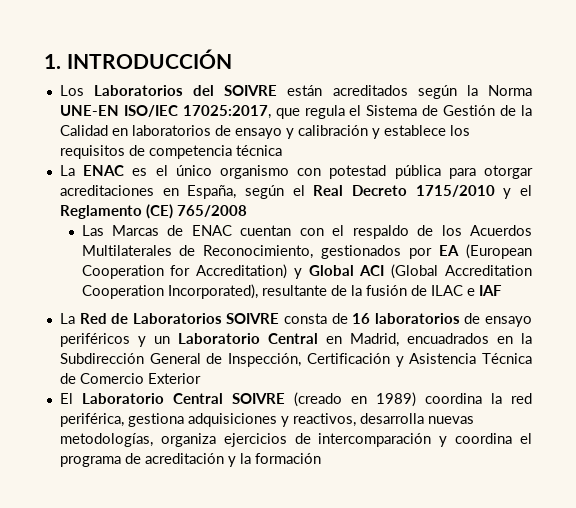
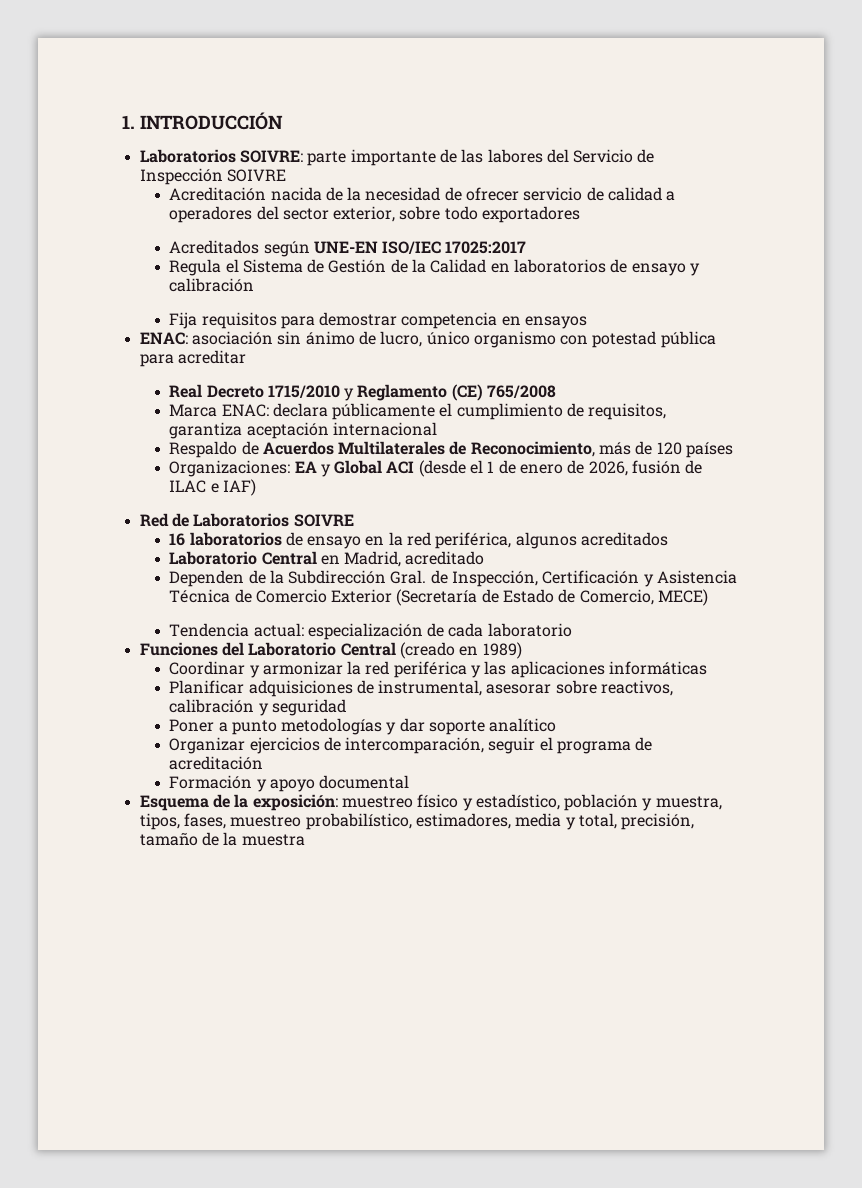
- Los Laboratorios del SOIVRE están acreditados según la Norma UNE-EN ISO/IEC 17025:2017, que regula el Sistema de Gestión de la Calidad en laboratorios de ensayo y calibración y establece los requisitos de competencia técnica
- La ENAC es el único organismo con potestad pública para otorgar acreditaciones en España, según el Real Decreto 1715/2010 y el Reglamento (CE) 765/2008
+ Laboratorios SOIVRE: parte importante de las labores del Servicio de Inspección SOIVRE
+ Acreditación nacida de la necesidad de ofrecer servicio de calidad a operadores del sector exterior, sobre todo exportadores
+ Acreditados según UNE-EN ISO/IEC 17025:2017
+ Regula el Sistema de Gestión de la Calidad en laboratorios de ensayo y calibración
+ Fija requisitos para demostrar competencia en ensayos
+ ENAC: asociación sin ánimo de lucro, único organismo con potestad pública para acreditar
+ Real Decreto 1715/2010 y Reglamento (CE) 765/2008
- Las Marcas de ENAC cuentan con el respaldo de los Acuerdos Multilaterales de Reconocimiento, gestionados por EA (European Cooperation for Accreditation) y Global ACI (Global Accreditation Cooperation Incorporated), resultante de la fusión de ILAC e IAF
- La Red de Laboratorios SOIVRE consta de 16 laboratorios de ensayo periféricos y un Laboratorio Central en Madrid, encuadrados en la Subdirección General de Inspección, Certificación y Asistencia Técnica de Comercio Exterior
- El Laboratorio Central SOIVRE (creado en 1989) coordina la red periférica, gestiona adquisiciones y reactivos, desarrolla nuevas metodologías, organiza ejercicios de intercomparación y coordina el programa de acreditación y la formación
+ Marca ENAC: declara públicamente el cumplimiento de requisitos, garantiza aceptación internacional
+ Respaldo de Acuerdos Multilaterales de Reconocimiento, más de 120 países
+ Organizaciones: EA y Global ACI (desde el 1 de enero de 2026, fusión de ILAC e IAF)
+ Red de Laboratorios SOIVRE
+ 16 laboratorios de ensayo en la red periférica, algunos acreditados
+ Laboratorio Central en Madrid, acreditado
+ Dependen de la Subdirección Gral. de Inspección, Certificación y Asistencia Técnica de Comercio Exterior (Secretaría de Estado de Comercio, MECE)
+ Tendencia actual: especialización de cada laboratorio
+ Funciones del Laboratorio Central (creado en 1989)
+ Coordinar y armonizar la red periférica y las aplicaciones informáticas
+ Planificar adquisiciones de instrumental, asesorar sobre reactivos, calibración y seguridad
+ Poner a punto metodologías y dar soporte analítico
+ Organizar ejercicios de intercomparación, seguir el programa de acreditación
+ Formación y apoyo documental
+ Esquema de la exposición: muestreo físico y estadístico, población y muestra, tipos, fases, muestreo probabilístico, estimadores, media y total, precisión, tamaño de la muestra

